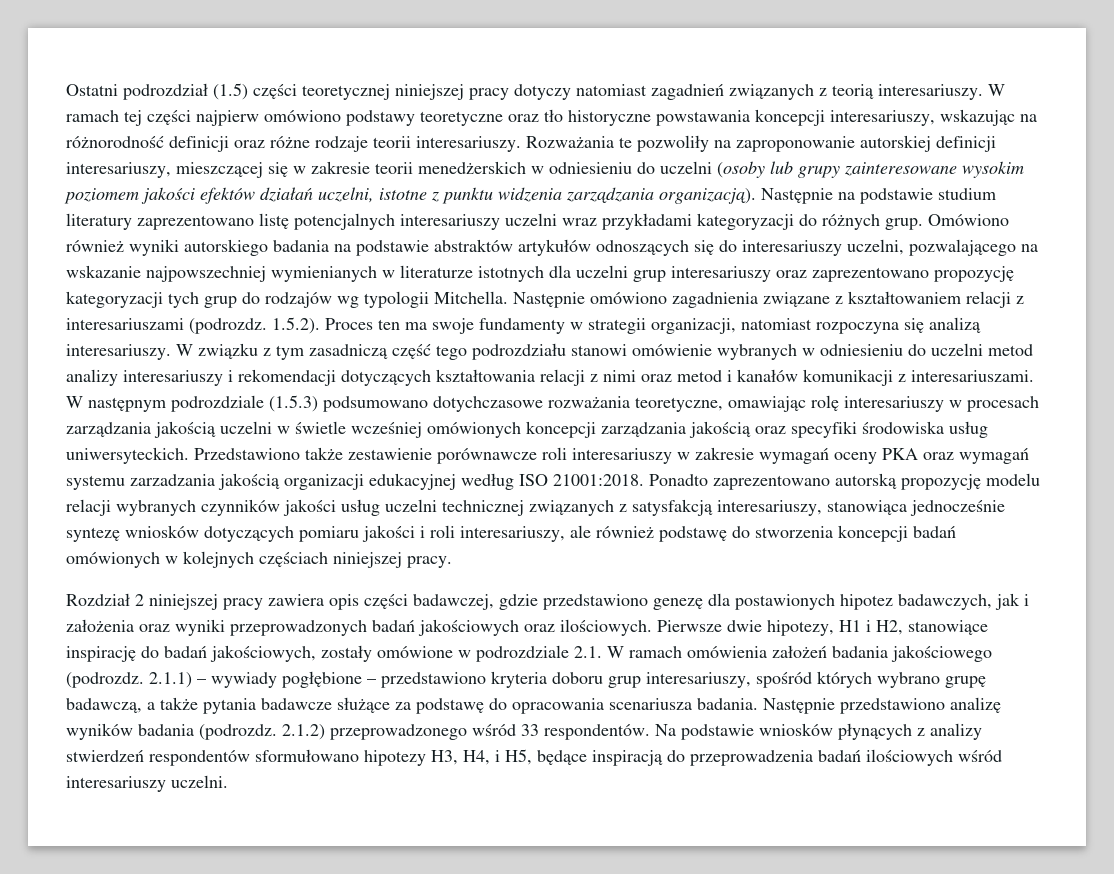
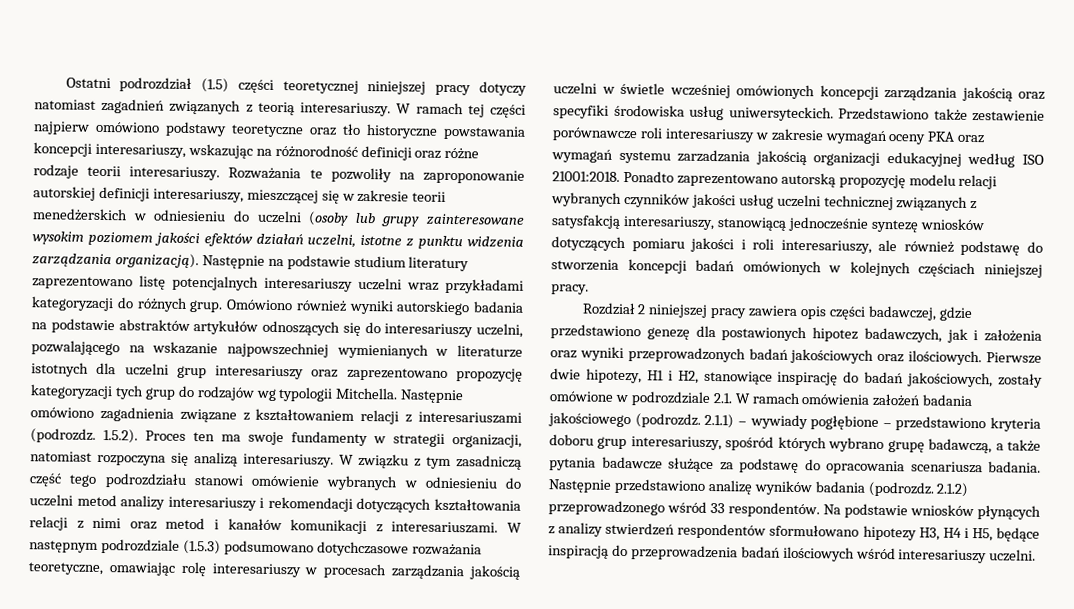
- Ponadto zaprezentowano autorską propozycję modelu relacji wybranych czynników jakości usług uczelni technicznej związanych z satysfakcją interesariuszy, stanowiąca jednocześnie syntezę wniosków dotyczących pomiaru jakości i roli interesariuszy, ale również podstawę do stworzenia koncepcji badań omówionych w kolejnych częściach niniejszej pracy.
+ Ponadto zaprezentowano autorską propozycję modelu relacji wybranych czynników jakości usług uczelni technicznej związanych z satysfakcją interesariuszy, stanowiącą jednocześnie syntezę wniosków dotyczących pomiaru jakości i roli interesariuszy, ale również podstawę do stworzenia koncepcji badań omówionych w kolejnych częściach niniejszej pracy.
- Na podstawie wniosków płynących z analizy stwierdzeń respondentów sformułowano hipotezy H3, H4, i H5, będące inspiracją do przeprowadzenia badań ilościowych wśród interesariuszy uczelni.
+ Na podstawie wniosków płynących z analizy stwierdzeń respondentów sformułowano hipotezy H3, H4 i H5, będące inspiracją do przeprowadzenia badań ilościowych wśród interesariuszy uczelni.

